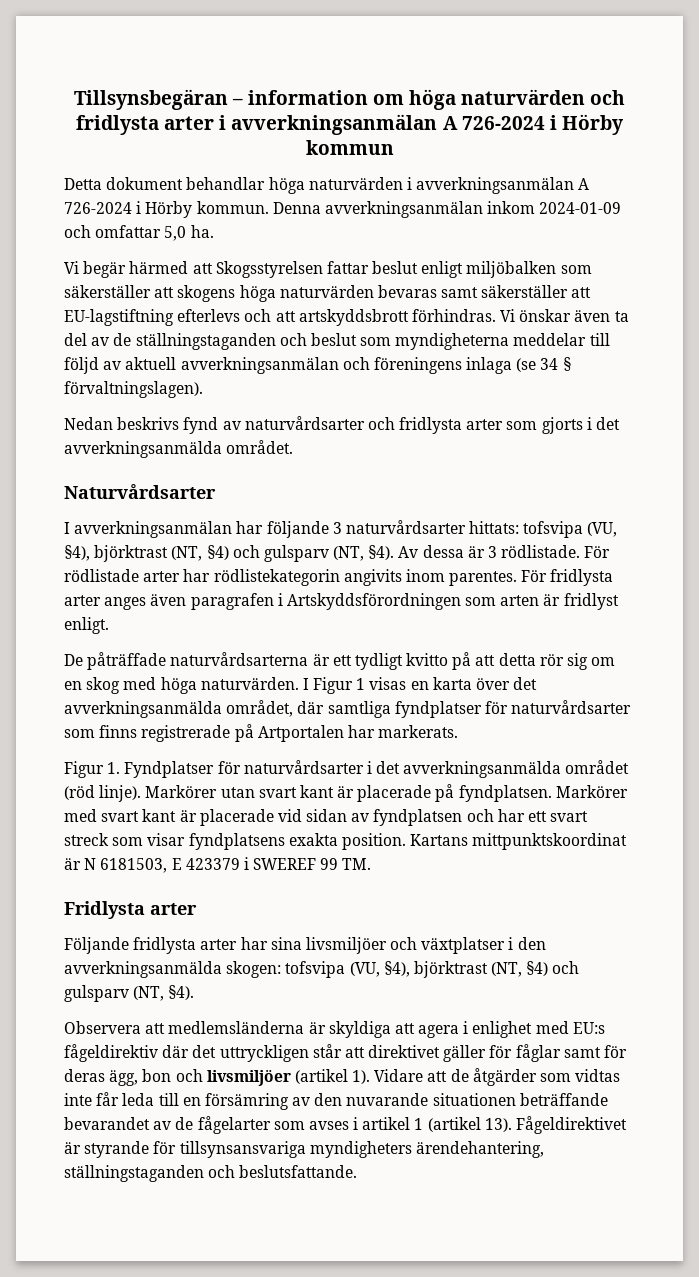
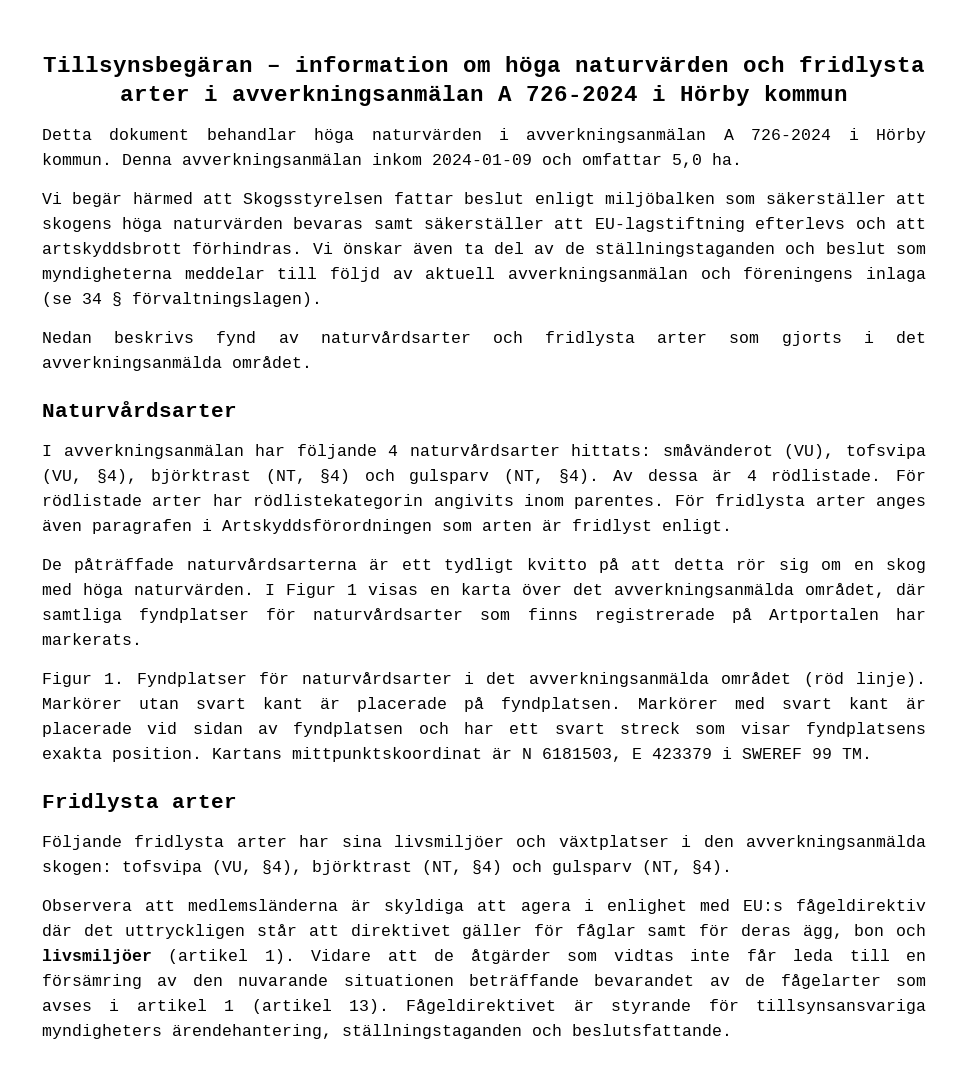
- I avverkningsanmälan har följande 3 naturvårdsarter hittats: tofsvipa (VU, §4), björktrast (NT, §4) och gulsparv (NT, §4).
+ I avverkningsanmälan har följande 4 naturvårdsarter hittats: småvänderot (VU), tofsvipa (VU, §4), björktrast (NT, §4) och gulsparv (NT, §4).
- Av dessa är 3 rödlistade.
+ Av dessa är 4 rödlistade.

